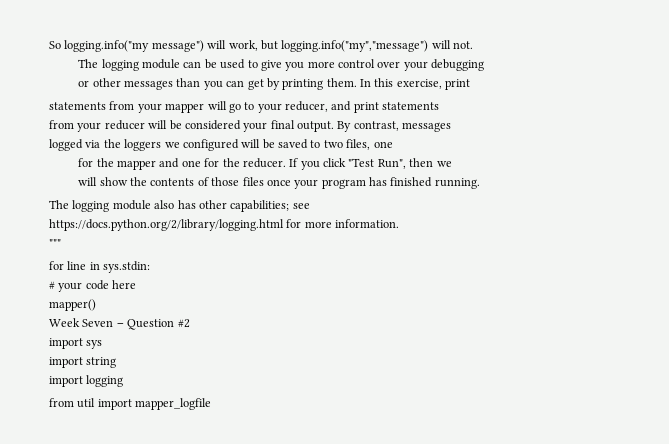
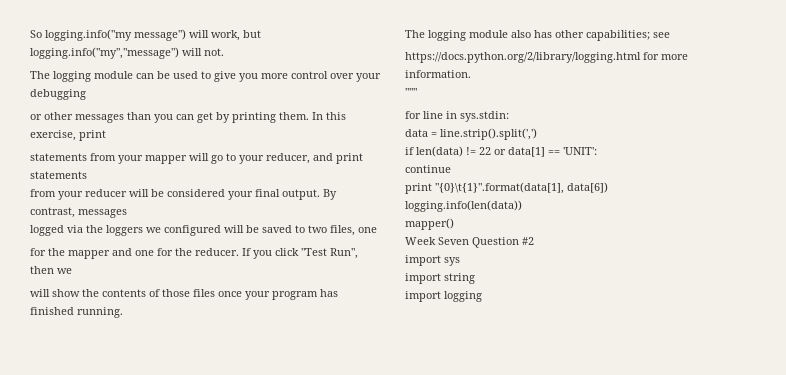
- # your code here
+ data = line.strip().split(',')
+ if len(data) != 22 or data[1] == 'UNIT':
+ continue
+ print "{0}\t{1}".format(data[1], data[6])
+ logging.info(len(data))
- Week Seven – Question #2
+ Week Seven Question #2
- from util import mapper_logfile

